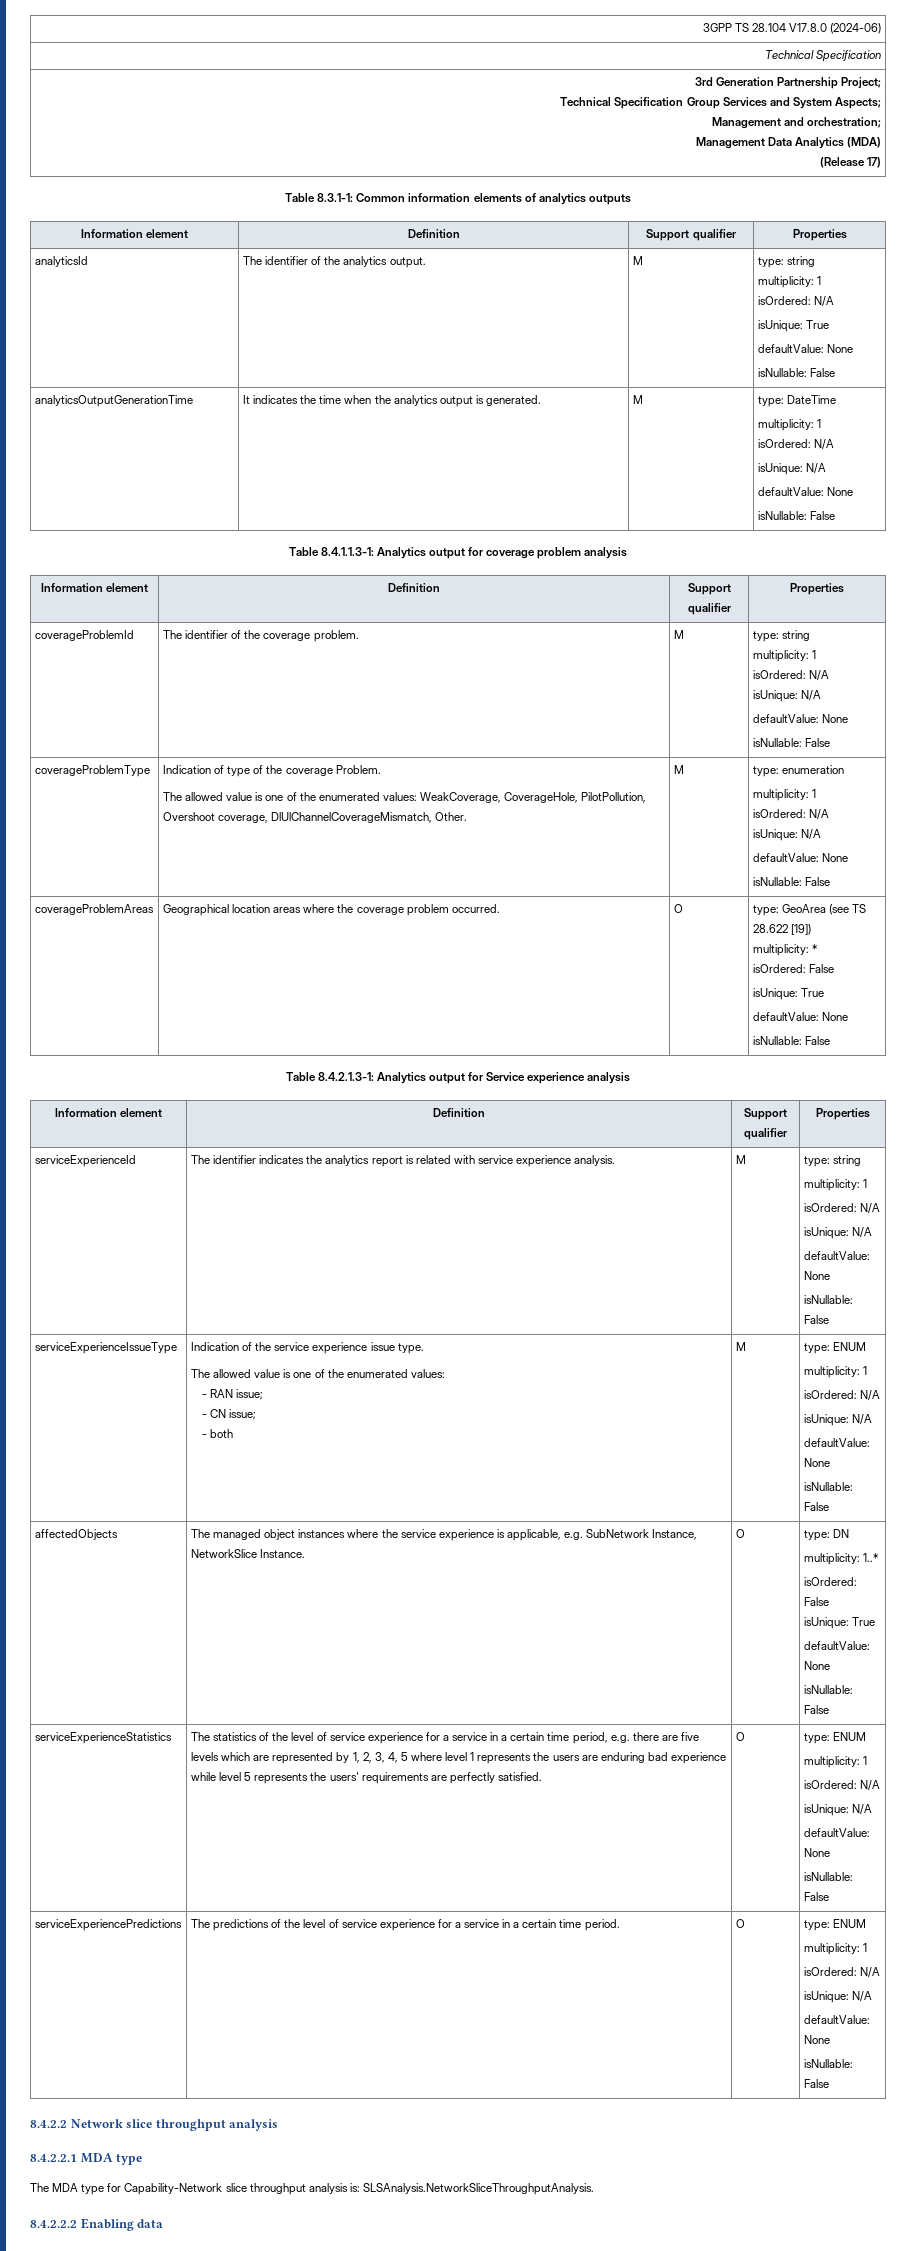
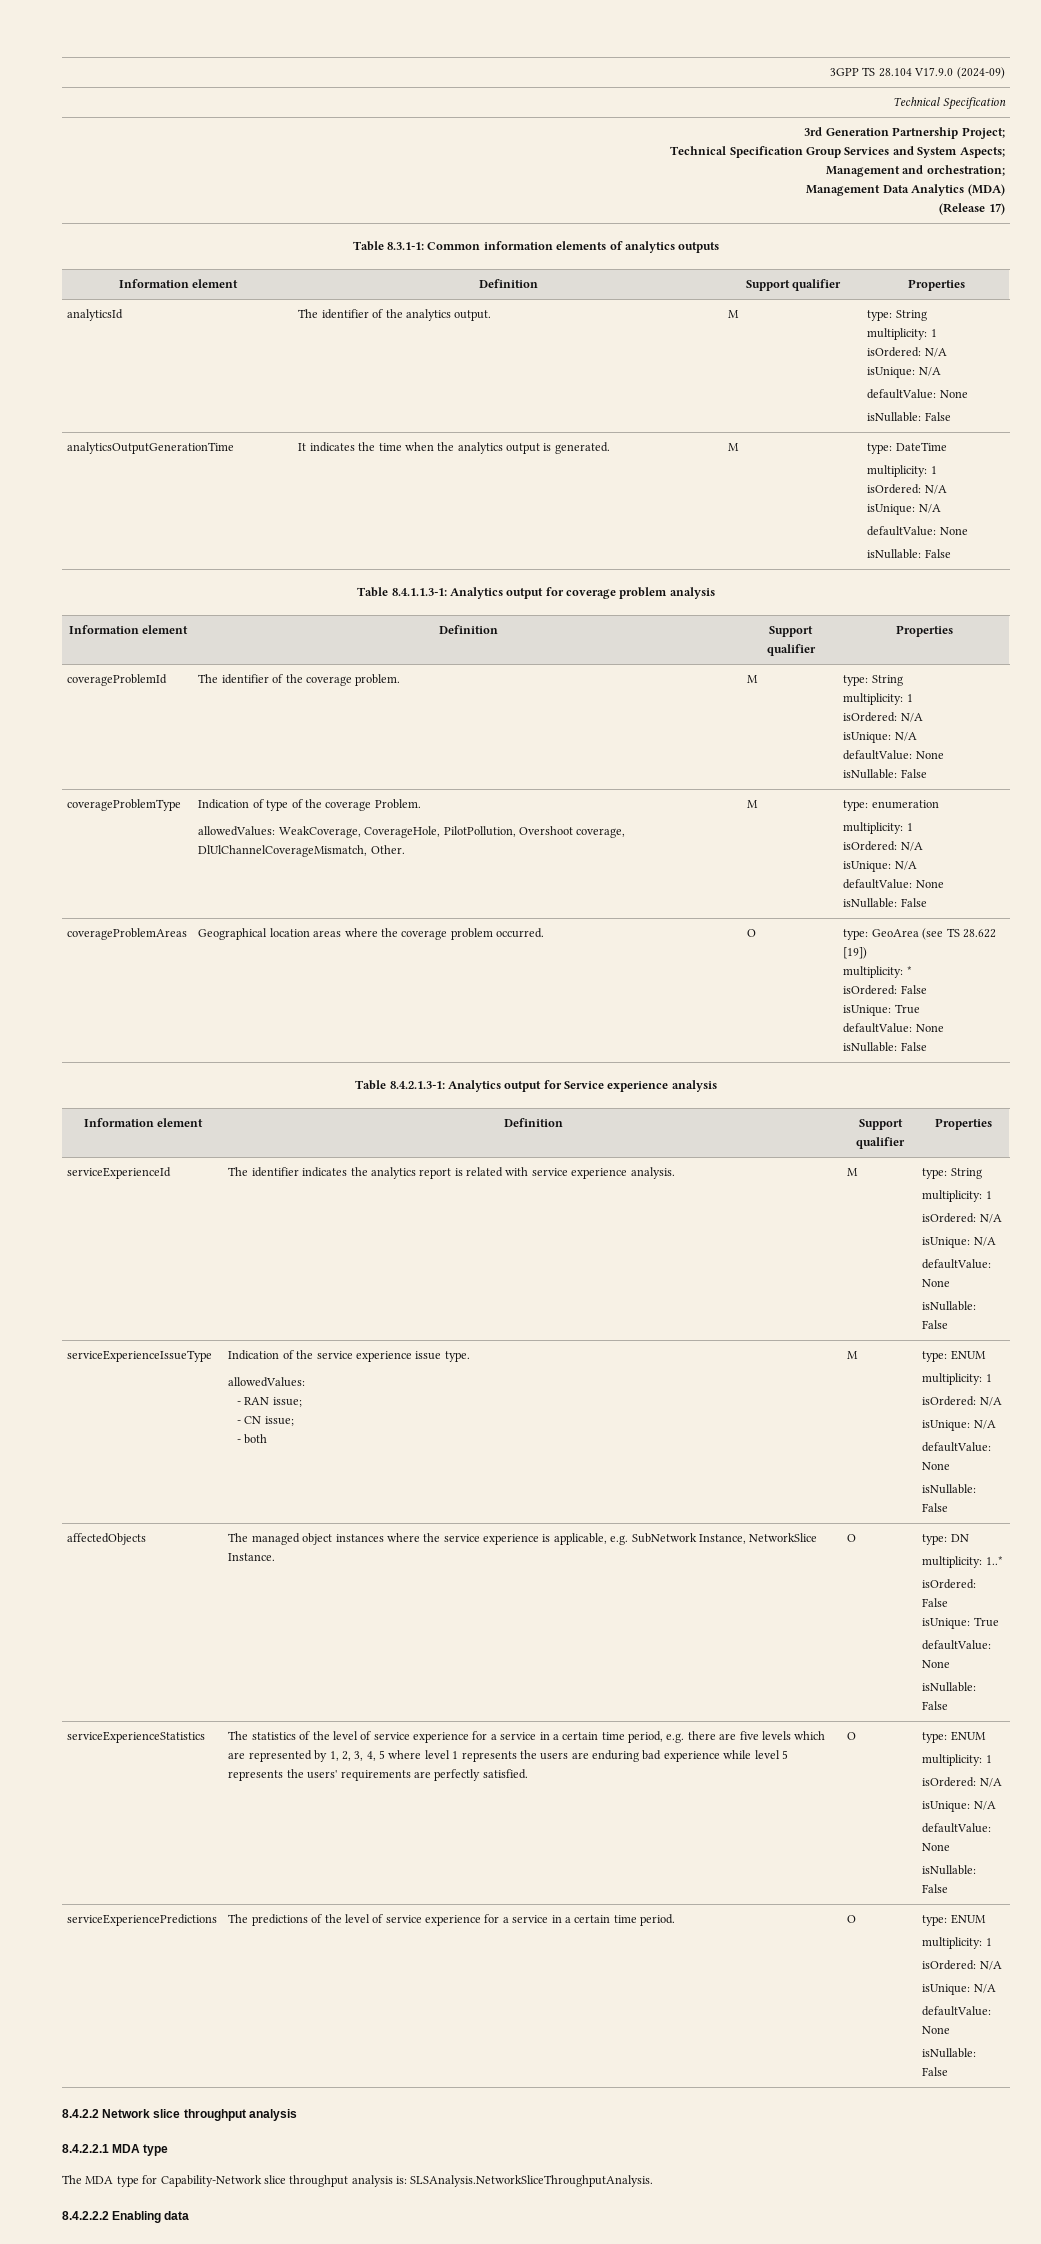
- 3GPP TS 28.104 V17.8.0 (2024-06)
+ 3GPP TS 28.104 V17.9.0 (2024-09)
- analyticsId | The identifier of the analytics output. | M | type: string
+ analyticsId | The identifier of the analytics output. | M | type: String
  multiplicity: 1
  isOrdered: N/A
- isUnique: True
+ isUnique: N/A
- coverageProblemId | The identifier of the coverage problem. | M | type: string
+ coverageProblemId | The identifier of the coverage problem. | M | type: String
  coverageProblemType | Indication of type of the coverage Problem.
- The allowed value is one of the enumerated values: WeakCoverage, CoverageHole, PilotPollution, Overshoot coverage, DlUlChannelCoverageMismatch, Other. | M | type: enumeration
+ allowedValues: WeakCoverage, CoverageHole, PilotPollution, Overshoot coverage, DlUlChannelCoverageMismatch, Other. | M | type: enumeration
- serviceExperienceId | The identifier indicates the analytics report is related with service experience analysis. | M | type: string
+ serviceExperienceId | The identifier indicates the analytics report is related with service experience analysis. | M | type: String
  serviceExperienceIssueType | Indication of the service experience issue type.
- The allowed value is one of the enumerated values:
+ allowedValues:

